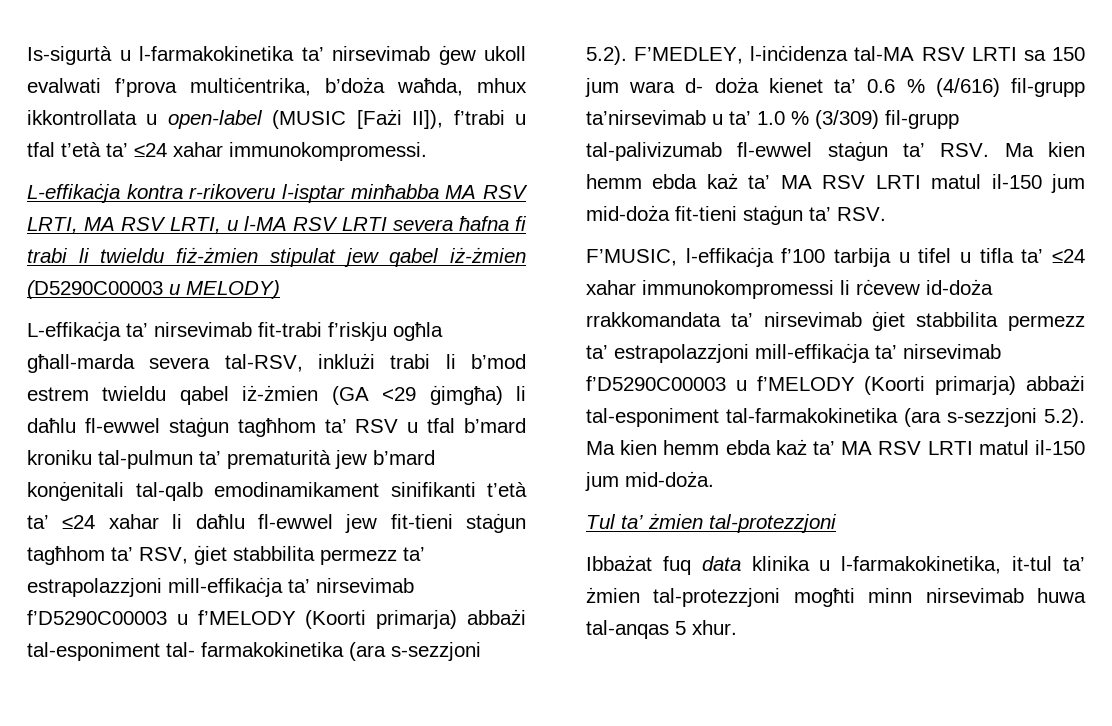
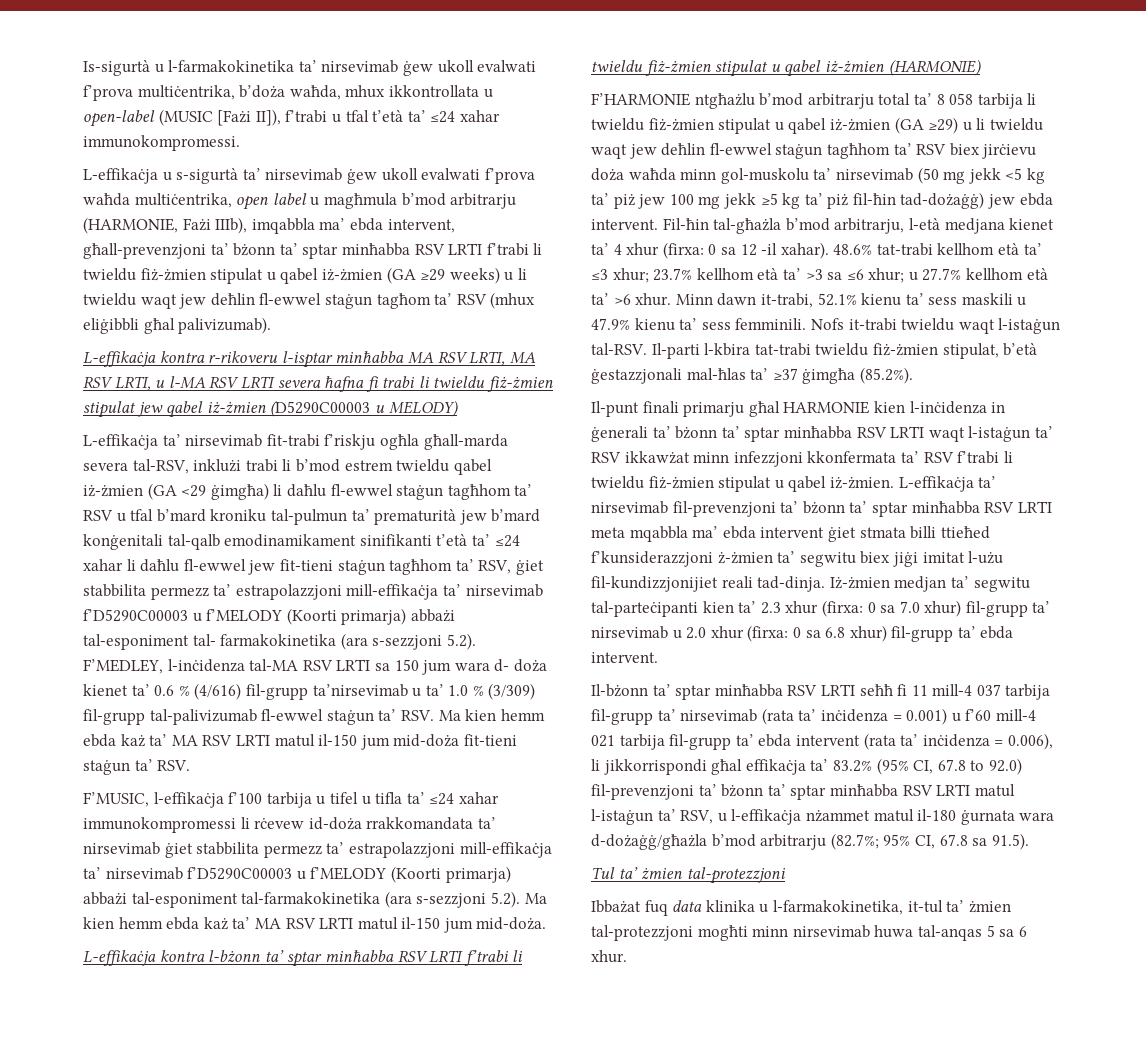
+ L-effikaċja u s-sigurtà ta’ nirsevimab ġew ukoll evalwati f’prova waħda multiċentrika, open label u magħmula b’mod arbitrarju (HARMONIE, Fażi IIIb), imqabbla ma’ ebda intervent, għall-prevenzjoni ta’ bżonn ta’ sptar minħabba RSV LRTI f’trabi li twieldu fiż-żmien stipulat u qabel iż-żmien (GA ≥29 weeks) u li twieldu waqt jew deħlin fl-ewwel staġun tagħom ta’ RSV (mhux eliġibbli għal palivizumab).
+ L-effikaċja kontra l-bżonn ta’ sptar minħabba RSV LRTI f’trabi li twieldu fiż-żmien stipulat u qabel iż-żmien (HARMONIE)
+ F’HARMONIE ntgħażlu b’mod arbitrarju total ta’ 8 058 tarbija li twieldu fiż-żmien stipulat u qabel iż-żmien (GA ≥29) u li twieldu waqt jew deħlin fl-ewwel staġun tagħhom ta’ RSV biex jirċievu doża waħda minn gol-muskolu ta’ nirsevimab (50 mg jekk <5 kg ta’ piż jew 100 mg jekk ≥5 kg ta’ piż fil-ħin tad-dożaġġ) jew ebda intervent. Fil-ħin tal-għażla b’mod arbitrarju, l-età medjana kienet ta’ 4 xhur (firxa: 0 sa 12 -il xahar). 48.6% tat-trabi kellhom età ta’ ≤3 xhur; 23.7% kellhom età ta’ >3 sa ≤6 xhur; u 27.7% kellhom età ta’ >6 xhur. Minn dawn it-trabi, 52.1% kienu ta’ sess maskili u 47.9% kienu ta’ sess femminili. Nofs it-trabi twieldu waqt l-istaġun tal-RSV. Il-parti l-kbira tat-trabi twieldu fiż-żmien stipulat, b’età ġestazzjonali mal-ħlas ta’ ≥37 ġimgħa (85.2%).
+ Il-punt finali primarju għal HARMONIE kien l-inċidenza in ġenerali ta’ bżonn ta’ sptar minħabba RSV LRTI waqt l-istaġun ta’ RSV ikkawżat minn infezzjoni kkonfermata ta’ RSV f’trabi li twieldu fiż-żmien stipulat u qabel iż-żmien. L-effikaċja ta’ nirsevimab fil-prevenzjoni ta’ bżonn ta’ sptar minħabba RSV LRTI meta mqabbla ma’ ebda intervent ġiet stmata billi ttieħed f’kunsiderazzjoni ż-żmien ta’ segwitu biex jiġi imitat l-użu fil-kundizzjonijiet reali tad-dinja. Iż-żmien medjan ta’ segwitu tal-parteċipanti kien ta’ 2.3 xhur (firxa: 0 sa 7.0 xhur) fil-grupp ta’ nirsevimab u 2.0 xhur (firxa: 0 sa 6.8 xhur) fil-grupp ta’ ebda intervent.
+ Il-bżonn ta’ sptar minħabba RSV LRTI seħħ fi 11 mill-4 037 tarbija fil-grupp ta’ nirsevimab (rata ta’ inċidenza = 0.001) u f’60 mill-4 021 tarbija fil-grupp ta’ ebda intervent (rata ta’ inċidenza = 0.006), li jikkorrispondi għal effikaċja ta’ 83.2% (95% CI, 67.8 to 92.0) fil-prevenzjoni ta’ bżonn ta’ sptar minħabba RSV LRTI matul l-istaġun ta’ RSV, u l-effikaċja nżammet matul il-180 ġurnata wara d-dożaġġ/għażla b’mod arbitrarju (82.7%; 95% CI, 67.8 sa 91.5).
- Ibbażat fuq data klinika u l-farmakokinetika, it-tul ta’ żmien tal-protezzjoni mogħti minn nirsevimab huwa tal-anqas 5 xhur.
+ Ibbażat fuq data klinika u l-farmakokinetika, it-tul ta’ żmien tal-protezzjoni mogħti minn nirsevimab huwa tal-anqas 5 sa 6 xhur.

